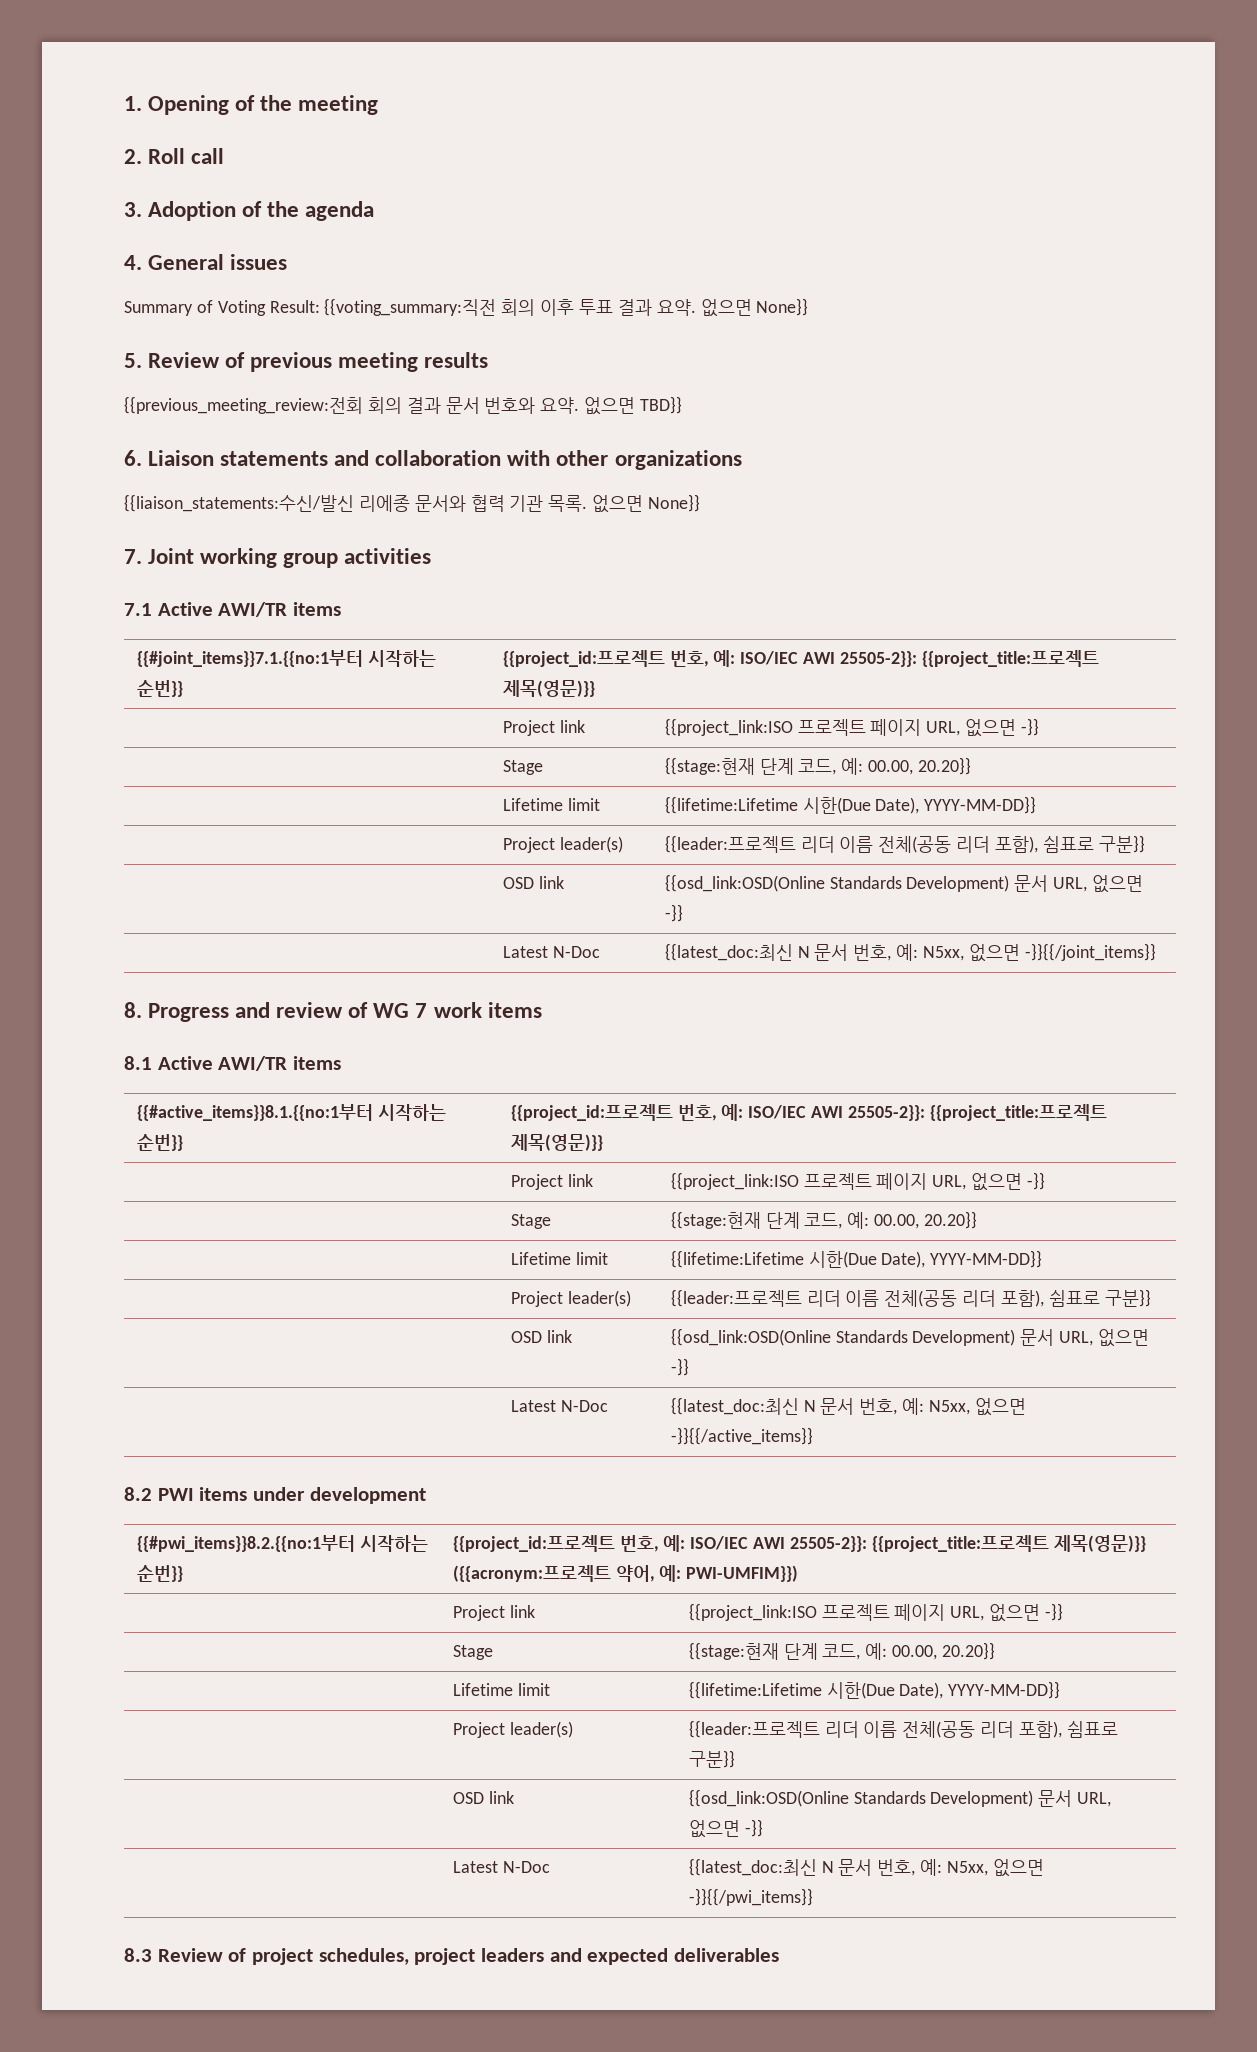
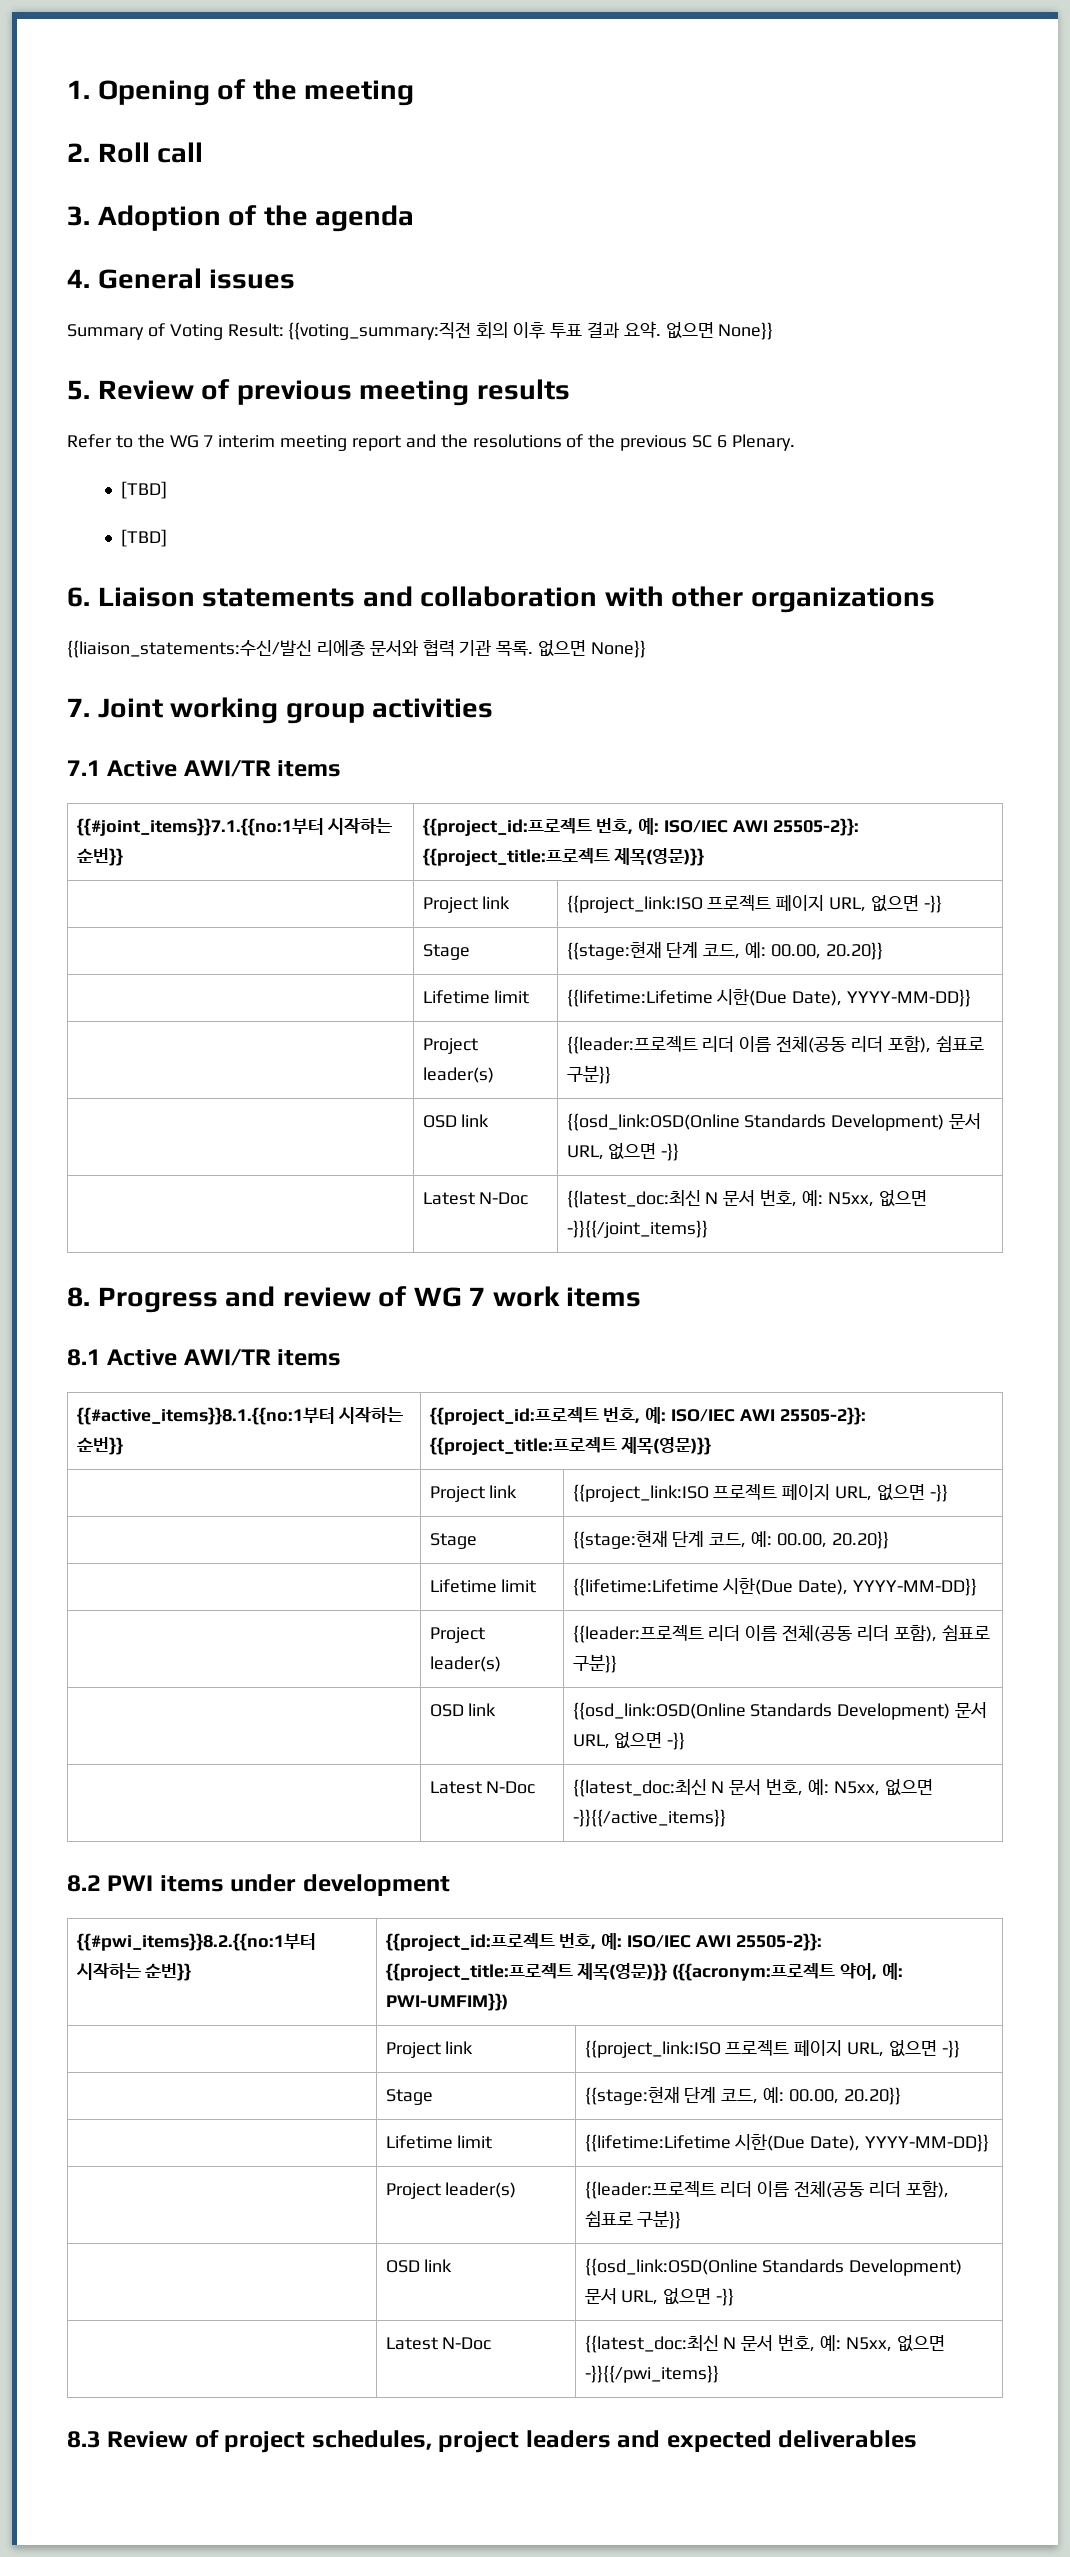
- {{previous_meeting_review:전회 회의 결과 문서 번호와 요약. 없으면 TBD}}
+ Refer to the WG 7 interim meeting report and the resolutions of the previous SC 6 Plenary.
+ [TBD]
+ [TBD]

